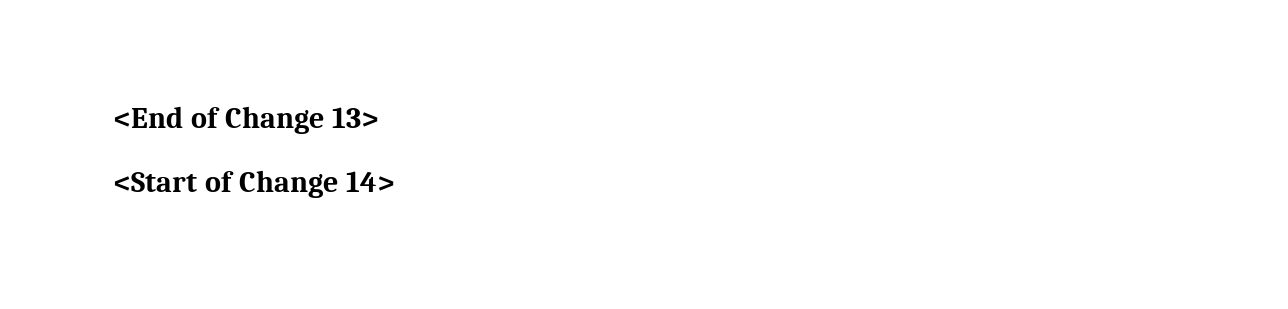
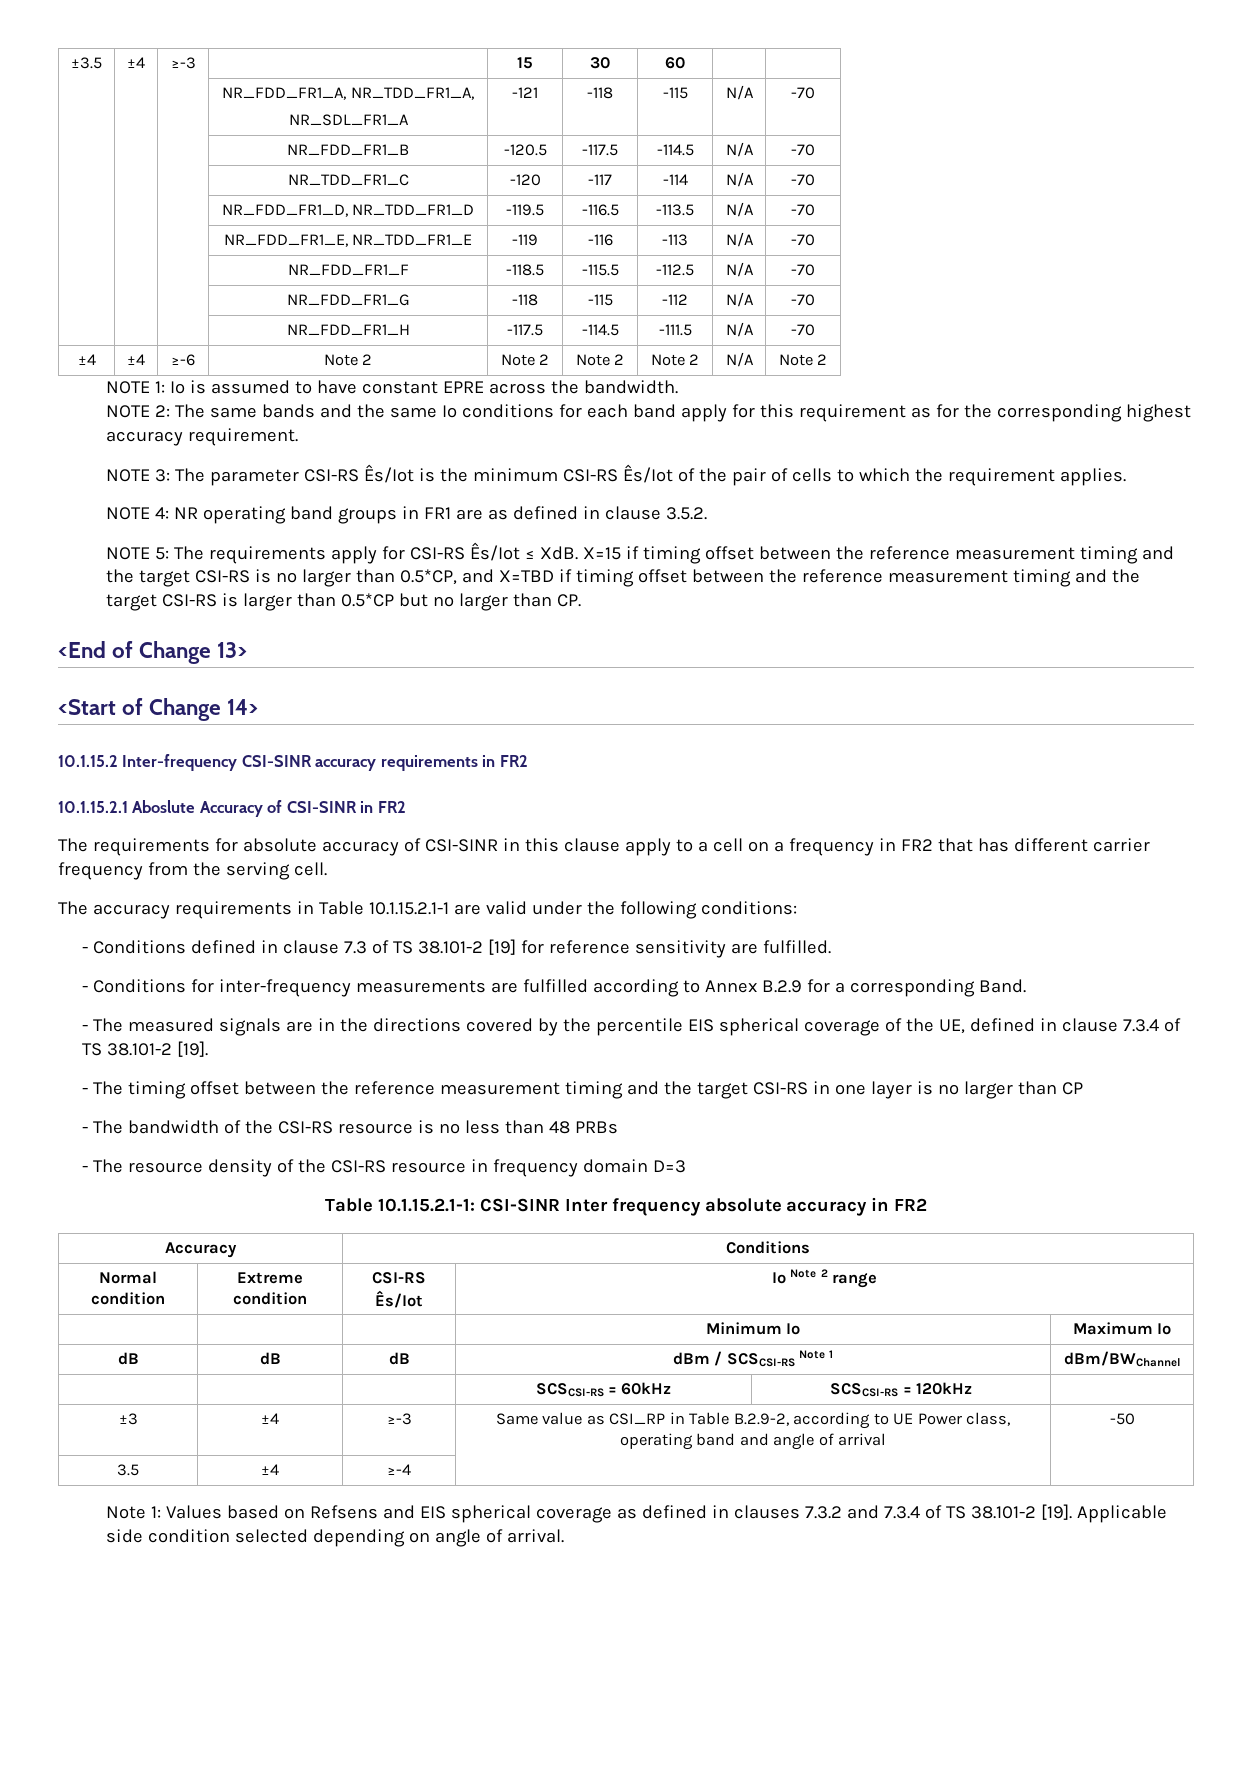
+ ±3.5 | ±4 | ≥-3 | | 15 | 30 | 60 | |
+ | | | NR_FDD_FR1_A, NR_TDD_FR1_A,
+ NR_SDL_FR1_A | -121 | -118 | -115 | N/A | -70
+ | | | NR_FDD_FR1_B | -120.5 | -117.5 | -114.5 | N/A | -70
+ | | | NR_TDD_FR1_C | -120 | -117 | -114 | N/A | -70
+ | | | NR_FDD_FR1_D, NR_TDD_FR1_D | -119.5 | -116.5 | -113.5 | N/A | -70
+ | | | NR_FDD_FR1_E, NR_TDD_FR1_E | -119 | -116 | -113 | N/A | -70
+ | | | NR_FDD_FR1_F | -118.5 | -115.5 | -112.5 | N/A | -70
+ | | | NR_FDD_FR1_G | -118 | -115 | -112 | N/A | -70
+ | | | NR_FDD_FR1_H | -117.5 | -114.5 | -111.5 | N/A | -70
+ ±4 | ±4 | ≥-6 | Note 2 | Note 2 | Note 2 | Note 2 | N/A | Note 2
+ NOTE 1: Io is assumed to have constant EPRE across the bandwidth.
+ NOTE 2: The same bands and the same Io conditions for each band apply for this requirement as for the corresponding highest accuracy requirement.
+ NOTE 3: The parameter CSI-RS Ês/Iot is the minimum CSI-RS Ês/Iot of the pair of cells to which the requirement applies.
+ NOTE 4: NR operating band groups in FR1 are as defined in clause 3.5.2.
+ NOTE 5: The requirements apply for CSI-RS Ês/Iot ≤ XdB. X=15 if timing offset between the reference measurement timing and the target CSI-RS is no larger than 0.5*CP, and X=TBD if timing offset between the reference measurement timing and the target CSI-RS is larger than 0.5*CP but no larger than CP.
+ 10.1.15.2 Inter-frequency CSI-SINR accuracy requirements in FR2
+ 10.1.15.2.1 Aboslute Accuracy of CSI-SINR in FR2
+ The requirements for absolute accuracy of CSI-SINR in this clause apply to a cell on a frequency in FR2 that has different carrier frequency from the serving cell.
+ The accuracy requirements in Table 10.1.15.2.1-1 are valid under the following conditions:
+ - Conditions defined in clause 7.3 of TS 38.101-2 [19] for reference sensitivity are fulfilled.
+ - Conditions for inter-frequency measurements are fulfilled according to Annex B.2.9 for a corresponding Band.
+ - The measured signals are in the directions covered by the percentile EIS spherical coverage of the UE, defined in clause 7.3.4 of TS 38.101-2 [19].
+ - The timing offset between the reference measurement timing and the target CSI-RS in one layer is no larger than CP
+ - The bandwidth of the CSI-RS resource is no less than 48 PRBs
+ - The resource density of the CSI-RS resource in frequency domain D=3
+ Table 10.1.15.2.1-1: CSI-SINR Inter frequency absolute accuracy in FR2
+ Accuracy | Conditions
+ Normal condition | Extreme condition | CSI-RS Ês/Iot | Io Note 2 range
+ | | | Minimum Io | Maximum Io
+ dB | dB | dB | dBm / SCSCSI-RS Note 1 | dBm/BWChannel
+ | | | SCSCSI-RS = 60kHz | SCSCSI-RS = 120kHz |
+ ±3 | ±4 | ≥-3 | Same value as CSI_RP in Table B.2.9-2, according to UE Power class, operating band and angle of arrival | -50
+ 3.5 | ±4 | ≥-4 | |
+ Note 1: Values based on Refsens and EIS spherical coverage as defined in clauses 7.3.2 and 7.3.4 of TS 38.101-2 [19]. Applicable side condition selected depending on angle of arrival.

